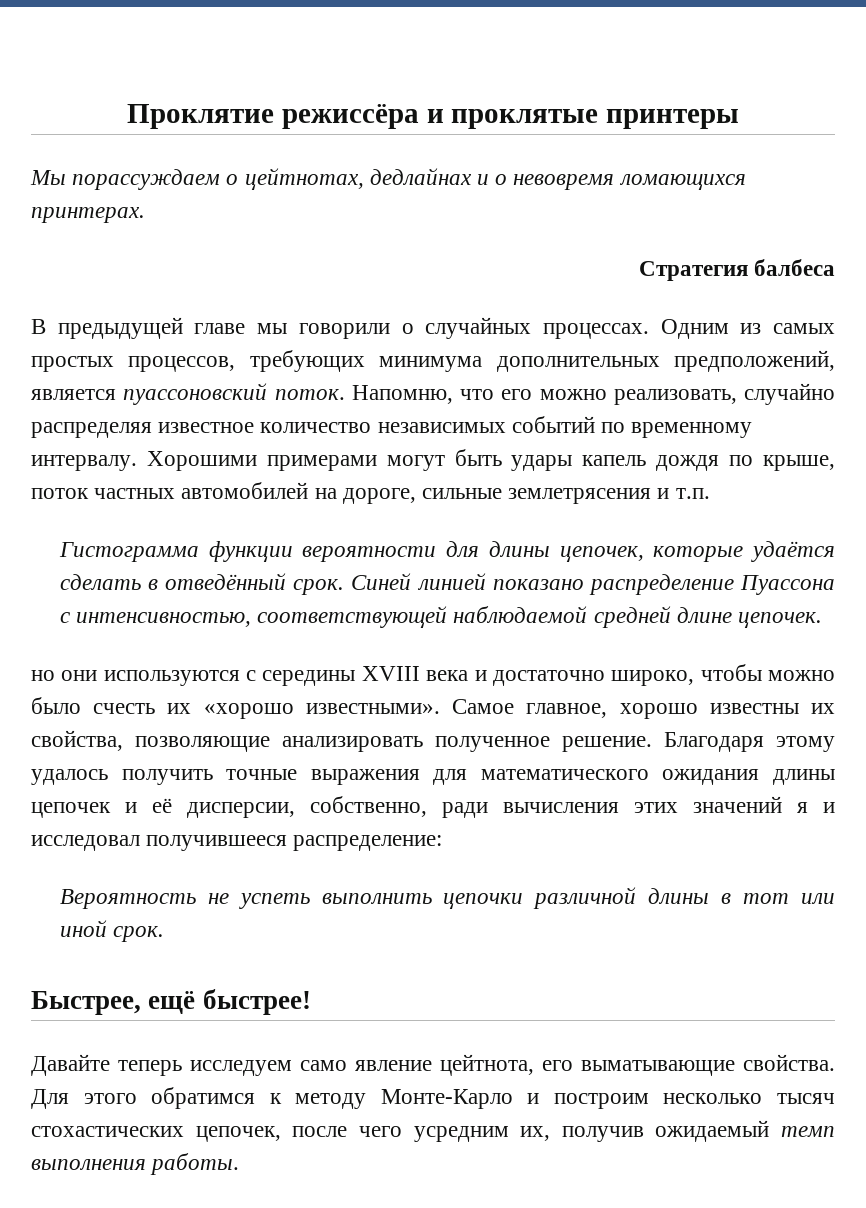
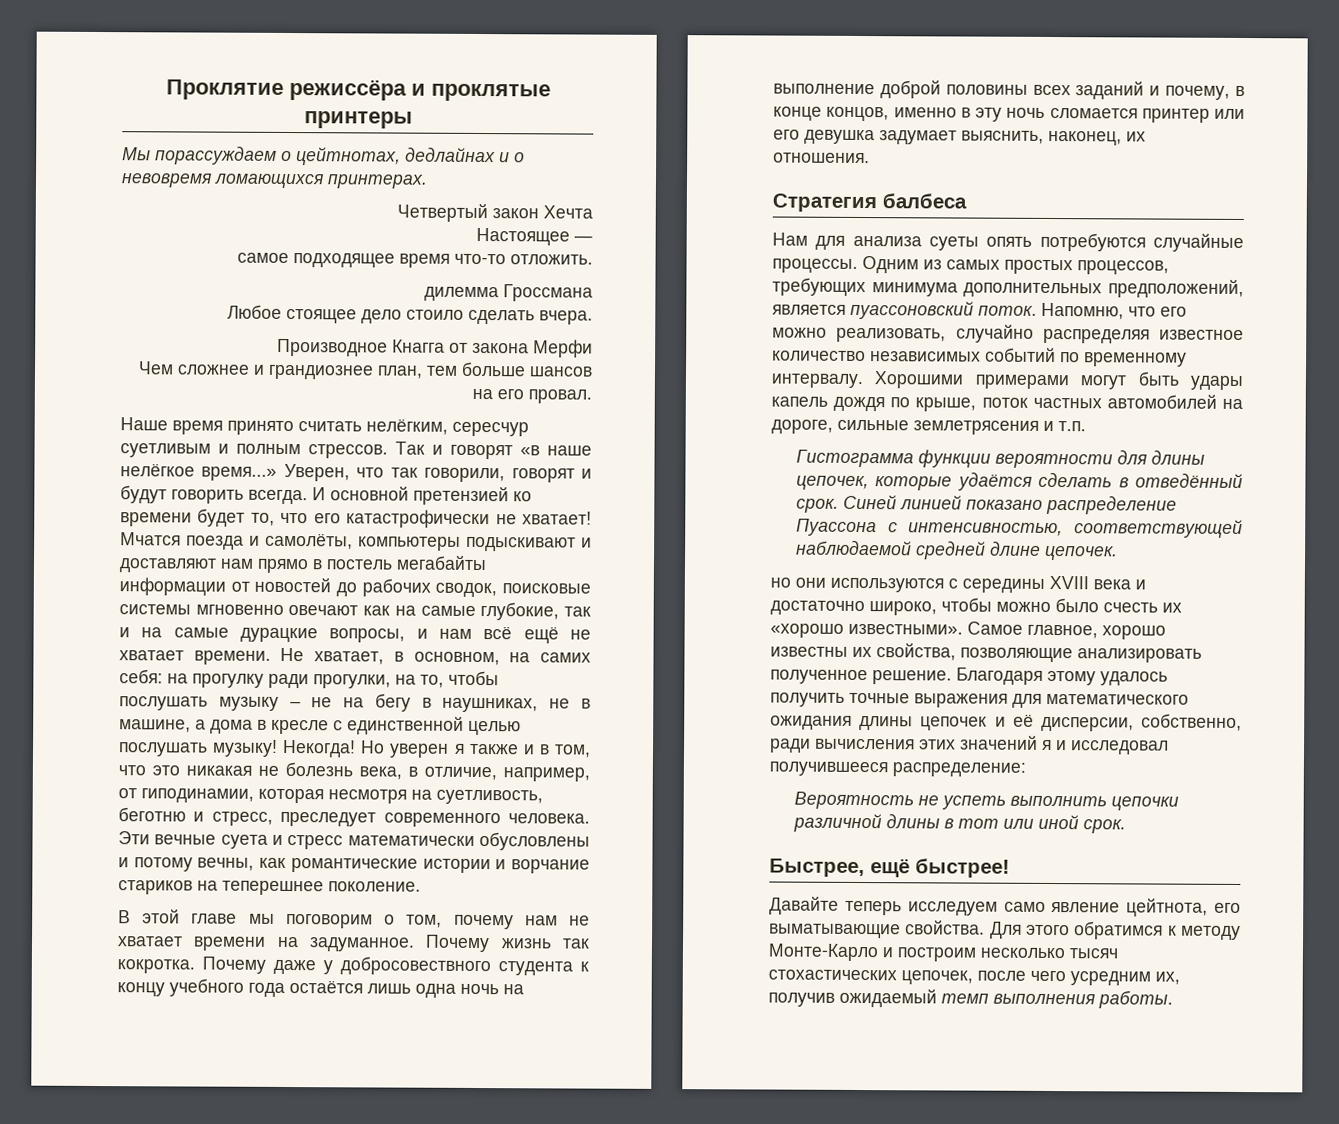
+ Четвертый закон Хечта
+ Настоящее —
+ самое подходящее время что-то отложить.
+ дилемма Гроссмана
+ Любое стоящее дело стоило сделать вчера.
+ Производное Кнагга от закона Мерфи
+ Чем сложнее и грандиознее план, тем больше шансов на его провал.
+ Наше время принято считать нелёгким, сересчур суетливым и полным стрессов. Так и говорят «в наше нелёгкое время...» Уверен, что так говорили, говорят и будут говорить всегда. И основной претензией ко времени будет то, что его катастрофически не хватает! Мчатся поезда и самолёты, компьютеры подыскивают и доставляют нам прямо в постель мегабайты информации от новостей до рабочих сводок, поисковые системы мгновенно овечают как на самые глубокие, так и на самые дурацкие вопросы, и нам всё ещё не хватает времени. Не хватает, в основном, на самих себя: на прогулку ради прогулки, на то, чтобы послушать музыку – не на бегу в наушниках, не в машине, а дома в кресле с единственной целью послушать музыку! Некогда! Но уверен я также и в том, что это никакая не болезнь века, в отличие, например, от гиподинамии, которая несмотря на суетливость, беготню и стресс, преследует современного человека. Эти вечные суета и стресс математически обусловлены и потому вечны, как романтические истории и ворчание стариков на теперешнее поколение.
+ В этой главе мы поговорим о том, почему нам не хватает времени на задуманное. Почему жизнь так кокротка. Почему даже у добросовествного студента к концу учебного года остаётся лишь одна ночь на выполнение доброй половины всех заданий и почему, в конце концов, именно в эту ночь сломается принтер или его девушка задумает выяснить, наконец, их отношения.
  Стратегия балбеса
- В предыдущей главе мы говорили о случайных процессах.
+ Нам для анализа суеты опять потребуются случайные процессы.

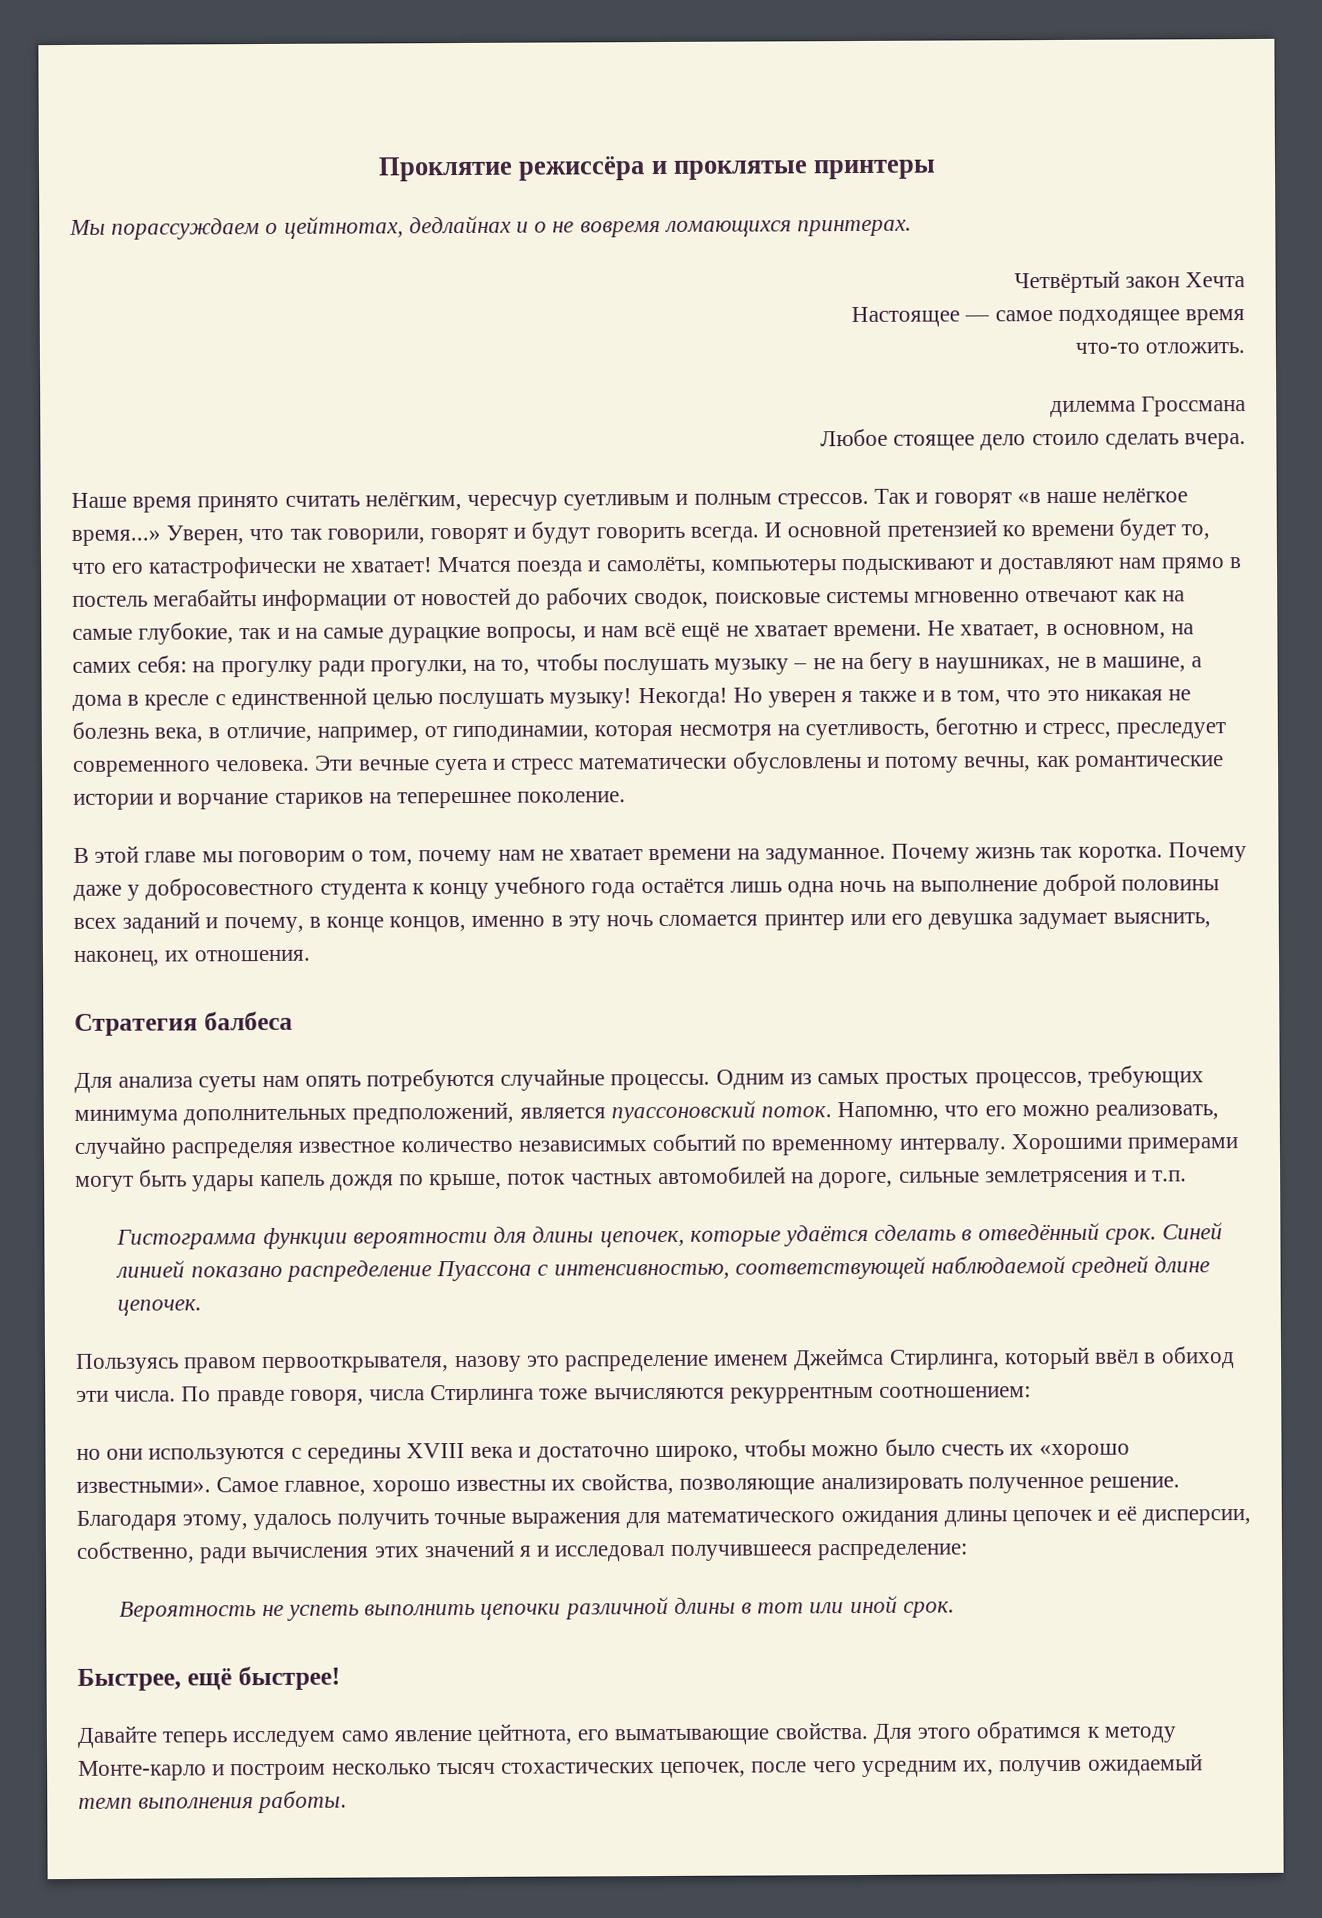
- Мы порассуждаем о цейтнотах, дедлайнах и о невовремя ломающихся принтерах.
+ Мы порассуждаем о цейтнотах, дедлайнах и о не вовремя ломающихся принтерах.
- Четвертый закон Хечта
+ Четвёртый закон Хечта
- Настоящее —
- самое подходящее время что-то отложить.
+ Настоящее — самое подходящее время
+ что-то отложить.
- Производное Кнагга от закона Мерфи
- Чем сложнее и грандиознее план, тем больше шансов на его провал.
- Наше время принято считать нелёгким, сересчур суетливым и полным стрессов.
+ Наше время принято считать нелёгким, чересчур суетливым и полным стрессов.
- Мчатся поезда и самолёты, компьютеры подыскивают и доставляют нам прямо в постель мегабайты информации от новостей до рабочих сводок, поисковые системы мгновенно овечают как на самые глубокие, так и на самые дурацкие вопросы, и нам всё ещё не хватает времени.
+ Мчатся поезда и самолёты, компьютеры подыскивают и доставляют нам прямо в постель мегабайты информации от новостей до рабочих сводок, поисковые системы мгновенно отвечают как на самые глубокие, так и на самые дурацкие вопросы, и нам всё ещё не хватает времени.
- Почему жизнь так кокротка.
+ Почему жизнь так коротка.
- Почему даже у добросовествного студента к концу учебного года остаётся лишь одна ночь на выполнение доброй половины всех заданий и почему, в конце концов, именно в эту ночь сломается принтер или его девушка задумает выяснить, наконец, их отношения.
+ Почему даже у добросовестного студента к концу учебного года остаётся лишь одна ночь на выполнение доброй половины всех заданий и почему, в конце концов, именно в эту ночь сломается принтер или его девушка задумает выяснить, наконец, их отношения.
- Нам для анализа суеты опять потребуются случайные процессы.
+ Для анализа суеты нам опять потребуются случайные процессы.
+ Пользуясь правом первооткрывателя, назову это распределение именем Джеймса Стирлинга, который ввёл в обиход эти числа. По правде говоря, числа Стирлинга тоже вычисляются рекуррентным соотношением:
- Благодаря этому удалось получить точные выражения для математического ожидания длины цепочек и её дисперсии, собственно, ради вычисления этих значений я и исследовал получившееся распределение:
+ Благодаря этому, удалось получить точные выражения для математического ожидания длины цепочек и её дисперсии, собственно, ради вычисления этих значений я и исследовал получившееся распределение:
- Для этого обратимся к методу Монте-Карло и построим несколько тысяч стохастических цепочек, после чего усредним их, получив ожидаемый темп выполнения работы.
+ Для этого обратимся к методу Монте-карло и построим несколько тысяч стохастических цепочек, после чего усредним их, получив ожидаемый темп выполнения работы.

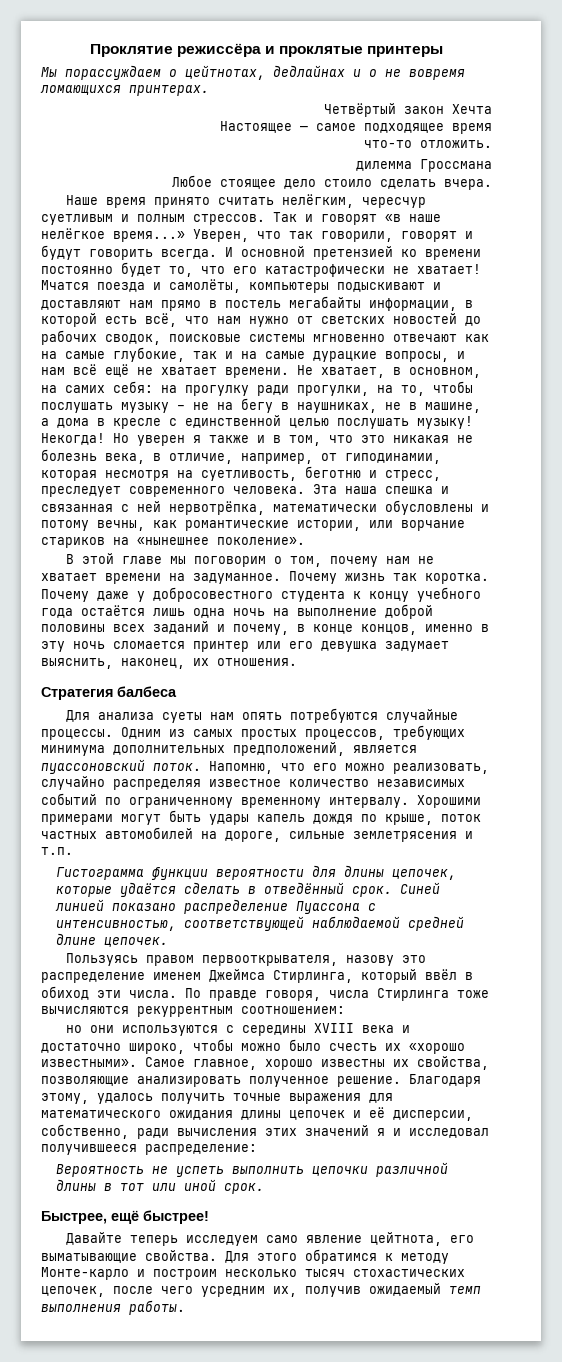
- И основной претензией ко времени будет то, что его катастрофически не хватает!
+ И основной претензией ко времени постоянно будет то, что его катастрофически не хватает!
- Мчатся поезда и самолёты, компьютеры подыскивают и доставляют нам прямо в постель мегабайты информации от новостей до рабочих сводок, поисковые системы мгновенно отвечают как на самые глубокие, так и на самые дурацкие вопросы, и нам всё ещё не хватает времени.
+ Мчатся поезда и самолёты, компьютеры подыскивают и доставляют нам прямо в постель мегабайты информации, в которой есть всё, что нам нужно от светских новостей до рабочих сводок, поисковые системы мгновенно отвечают как на самые глубокие, так и на самые дурацкие вопросы, и нам всё ещё не хватает времени.
- Эти вечные суета и стресс математически обусловлены и потому вечны, как романтические истории и ворчание стариков на теперешнее поколение.
+ Эта наша спешка и связанная с ней нервотрёпка, математически обусловлены и потому вечны, как романтические истории, или ворчание стариков на «нынешнее поколение».
- Напомню, что его можно реализовать, случайно распределяя известное количество независимых событий по временному интервалу.
+ Напомню, что его можно реализовать, случайно распределяя известное количество независимых событий по ограниченному временному интервалу.

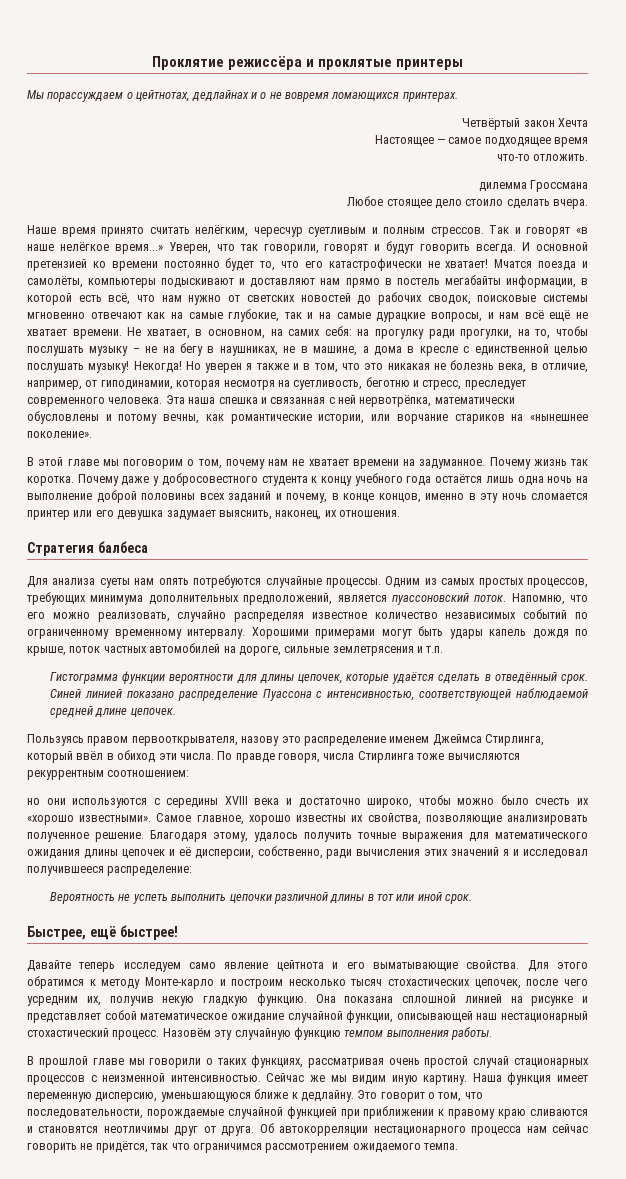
- Давайте теперь исследуем само явление цейтнота, его выматывающие свойства.
+ Давайте теперь исследуем само явление цейтнота и его выматывающие свойства.
- Для этого обратимся к методу Монте-карло и построим несколько тысяч стохастических цепочек, после чего усредним их, получив ожидаемый темп выполнения работы.
+ Для этого обратимся к методу Монте-карло и построим несколько тысяч стохастических цепочек, после чего усредним их, получив некую гладкую функцию. Она показана сплошной линией на рисунке и представляет собой математическое ожидание случайной функции, описывающей наш нестационарный стохастический процесс. Назовём эту случайную функцию темпом выполнения работы.
+ В прошлой главе мы говорили о таких функциях, рассматривая очень простой случай стационарных процессов с неизменной интенсивностью. Сейчас же мы видим иную картину. Наша функция имеет переменную дисперсию, уменьшающуюся ближе к дедлайну. Это говорит о том, что последовательности, порождаемые случайной функцией при приближении к правому краю сливаются и становятся неотличимы друг от друга. Об автокорреляции нестационарного процесса нам сейчас говорить не придётся, так что ограничимся рассмотрением ожидаемого темпа.

